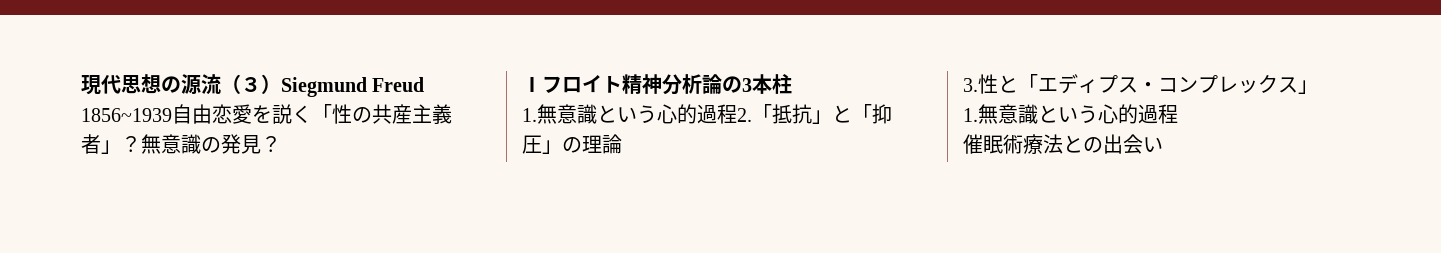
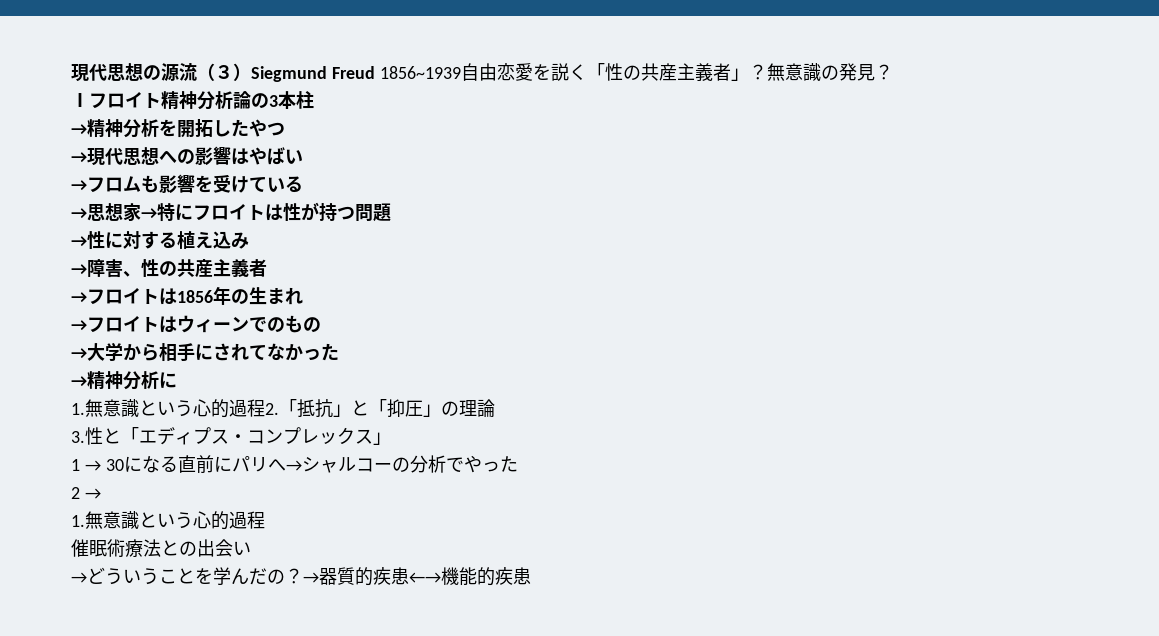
+ →精神分析を開拓したやつ
+ →現代思想への影響はやばい
+ →フロムも影響を受けている
+ →思想家→特にフロイトは性が持つ問題
+ →性に対する植え込み
+ →障害、性の共産主義者
+ →フロイトは1856年の生まれ
+ →フロイトはウィーンでのもの
+ →大学から相手にされてなかった
+ →精神分析に
+ 1 → 30になる直前にパリへ→シャルコーの分析でやった
+ 2 →
+ →どういうことを学んだの？→器質的疾患←→機能的疾患

